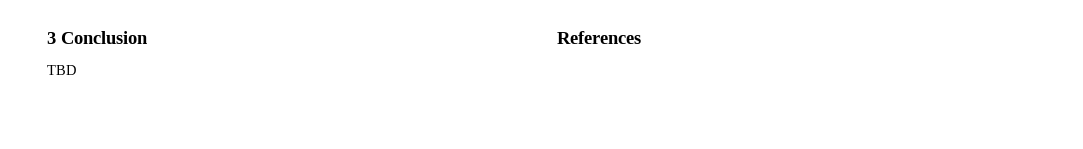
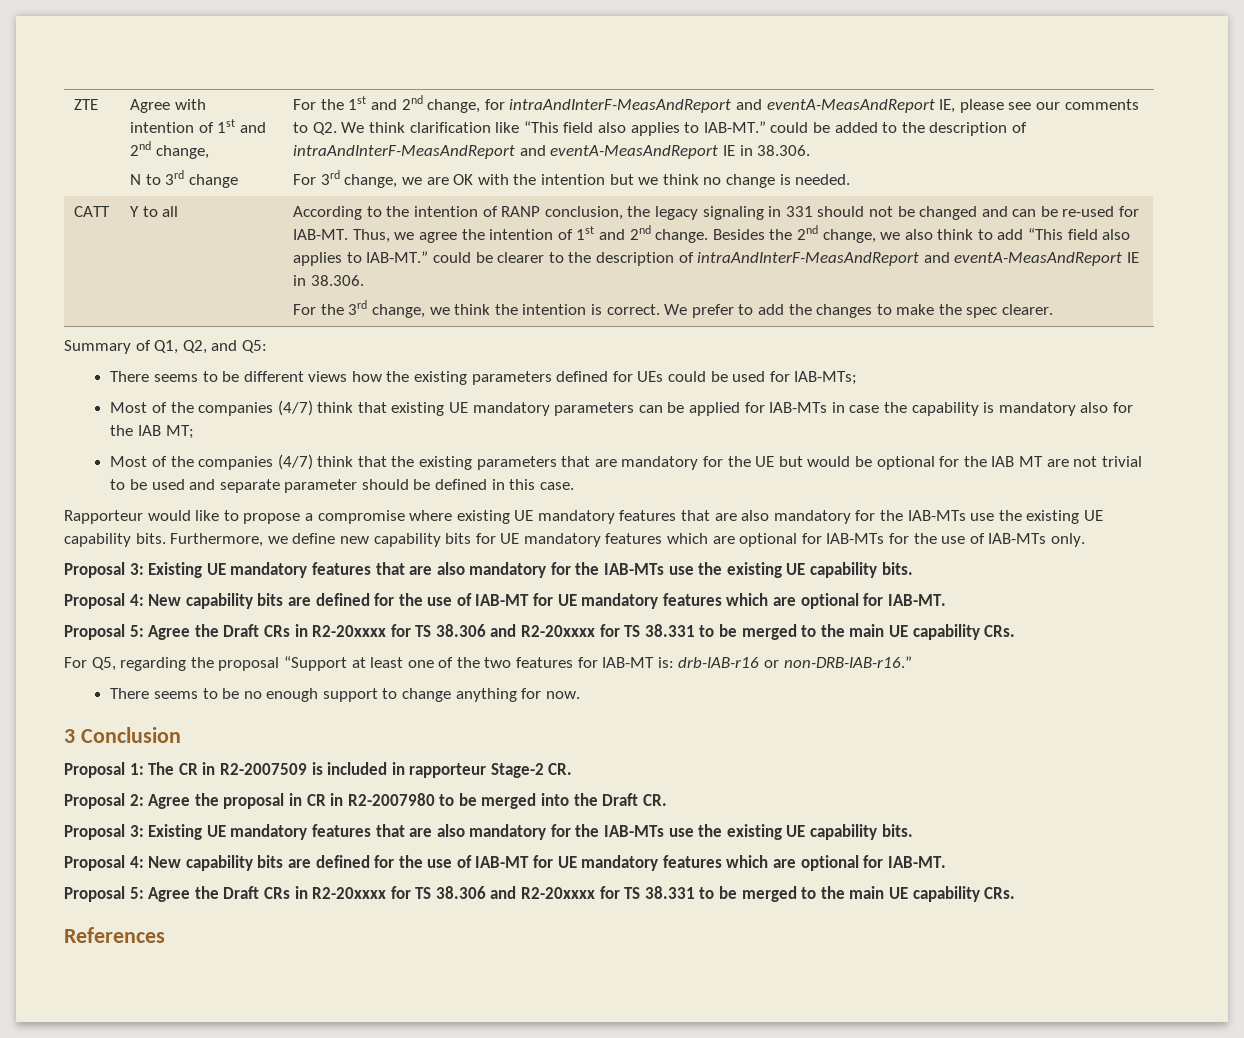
+ ZTE | Agree with intention of 1st and 2nd change,
+ N to 3rd change | For the 1st and 2nd change, for intraAndInterF-MeasAndReport and eventA-MeasAndReport IE, please see our comments to Q2. We think clarification like “This field also applies to IAB-MT.” could be added to the description of intraAndInterF-MeasAndReport and eventA-MeasAndReport IE in 38.306.
+ For 3rd change, we are OK with the intention but we think no change is needed.
+ CATT | Y to all | According to the intention of RANP conclusion, the legacy signaling in 331 should not be changed and can be re-used for IAB-MT. Thus, we agree the intention of 1st and 2nd change. Besides the 2nd change, we also think to add “This field also applies to IAB-MT.” could be clearer to the description of intraAndInterF-MeasAndReport and eventA-MeasAndReport IE in 38.306.
+ For the 3rd change, we think the intention is correct. We prefer to add the changes to make the spec clearer.
+ Summary of Q1, Q2, and Q5:
+ There seems to be different views how the existing parameters defined for UEs could be used for IAB-MTs;
+ Most of the companies (4/7) think that existing UE mandatory parameters can be applied for IAB-MTs in case the capability is mandatory also for the IAB MT;
+ Most of the companies (4/7) think that the existing parameters that are mandatory for the UE but would be optional for the IAB MT are not trivial to be used and separate parameter should be defined in this case.
+ Rapporteur would like to propose a compromise where existing UE mandatory features that are also mandatory for the IAB-MTs use the existing UE capability bits. Furthermore, we define new capability bits for UE mandatory features which are optional for IAB-MTs for the use of IAB-MTs only.
+ Proposal 3: Existing UE mandatory features that are also mandatory for the IAB-MTs use the existing UE capability bits.
+ Proposal 4: New capability bits are defined for the use of IAB-MT for UE mandatory features which are optional for IAB-MT.
+ Proposal 5: Agree the Draft CRs in R2-20xxxx for TS 38.306 and R2-20xxxx for TS 38.331 to be merged to the main UE capability CRs.
+ For Q5, regarding the proposal “Support at least one of the two features for IAB-MT is: drb-IAB-r16 or non-DRB-IAB-r16.”
+ There seems to be no enough support to change anything for now.
  3 Conclusion
- TBD
+ Proposal 1: The CR in R2-2007509 is included in rapporteur Stage-2 CR.
+ Proposal 2: Agree the proposal in CR in R2-2007980 to be merged into the Draft CR.
+ Proposal 3: Existing UE mandatory features that are also mandatory for the IAB-MTs use the existing UE capability bits.
+ Proposal 4: New capability bits are defined for the use of IAB-MT for UE mandatory features which are optional for IAB-MT.
+ Proposal 5: Agree the Draft CRs in R2-20xxxx for TS 38.306 and R2-20xxxx for TS 38.331 to be merged to the main UE capability CRs.

